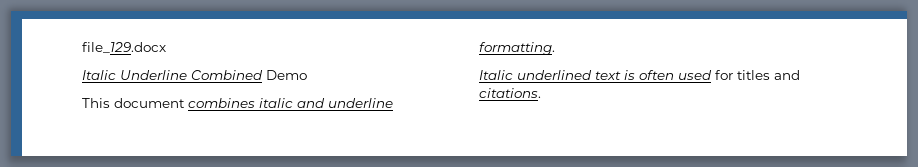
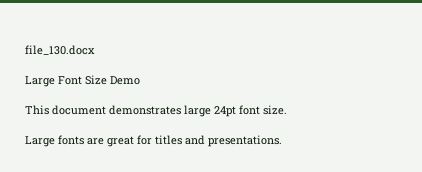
- file_129.docx
- Italic Underline Combined Demo
+ file_130.docx
+ Large Font Size Demo
- This document combines italic and underline formatting.
- Italic underlined text is often used for titles and citations.
+ This document demonstrates large 24pt font size.
+ Large fonts are great for titles and presentations.

